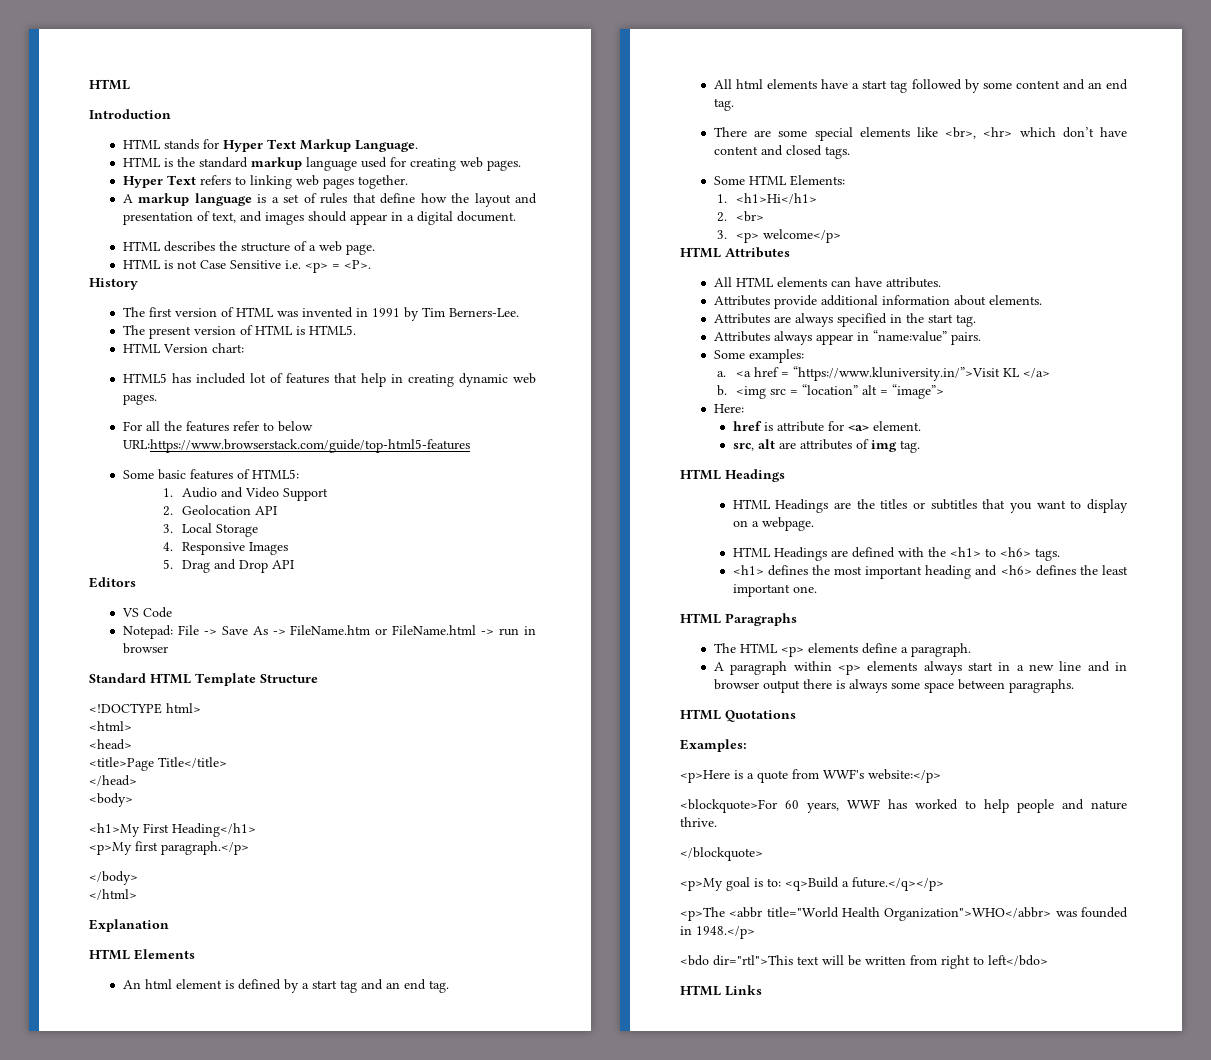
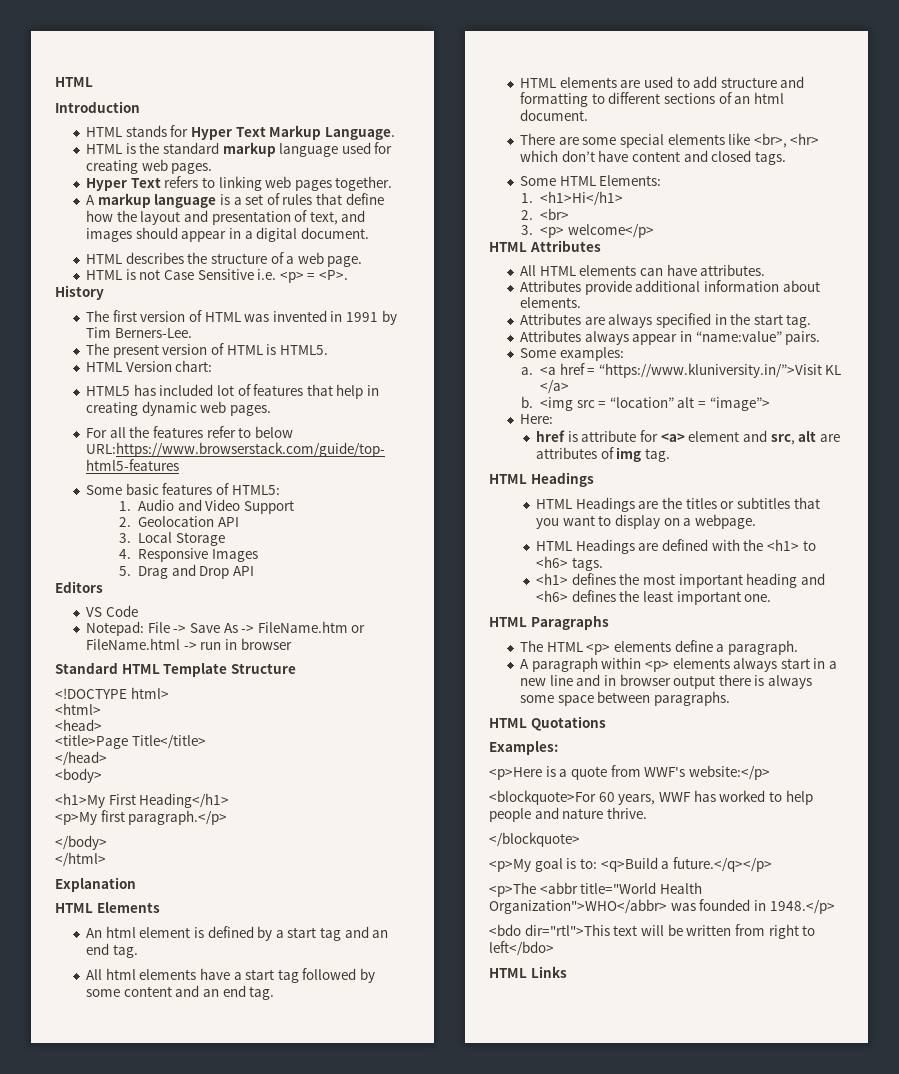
+ HTML elements are used to add structure and formatting to different sections of an html document.
- href is attribute for <a> element.
- src, alt are attributes of img tag.
+ href is attribute for <a> element and src, alt are attributes of img tag.

